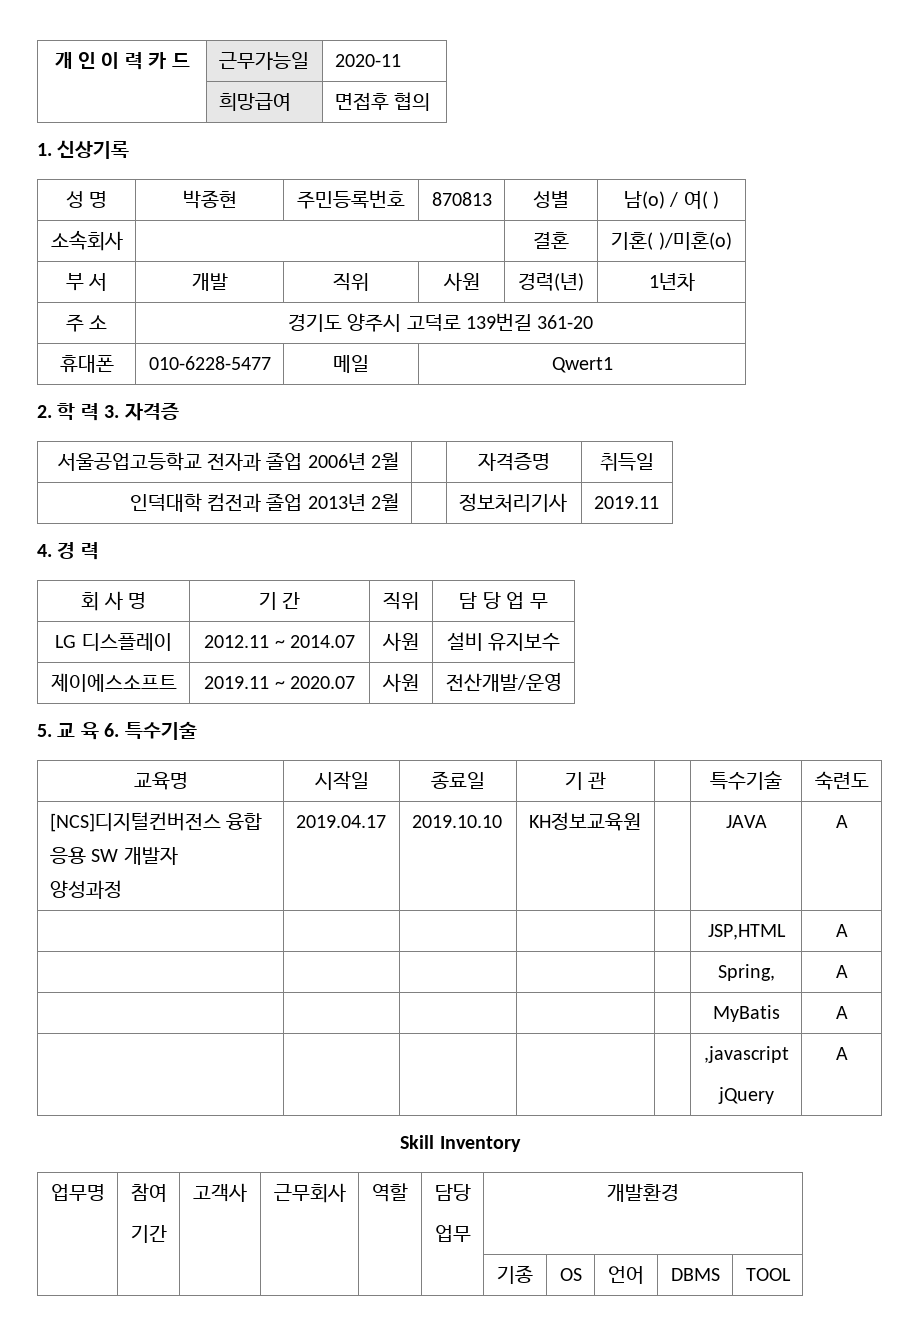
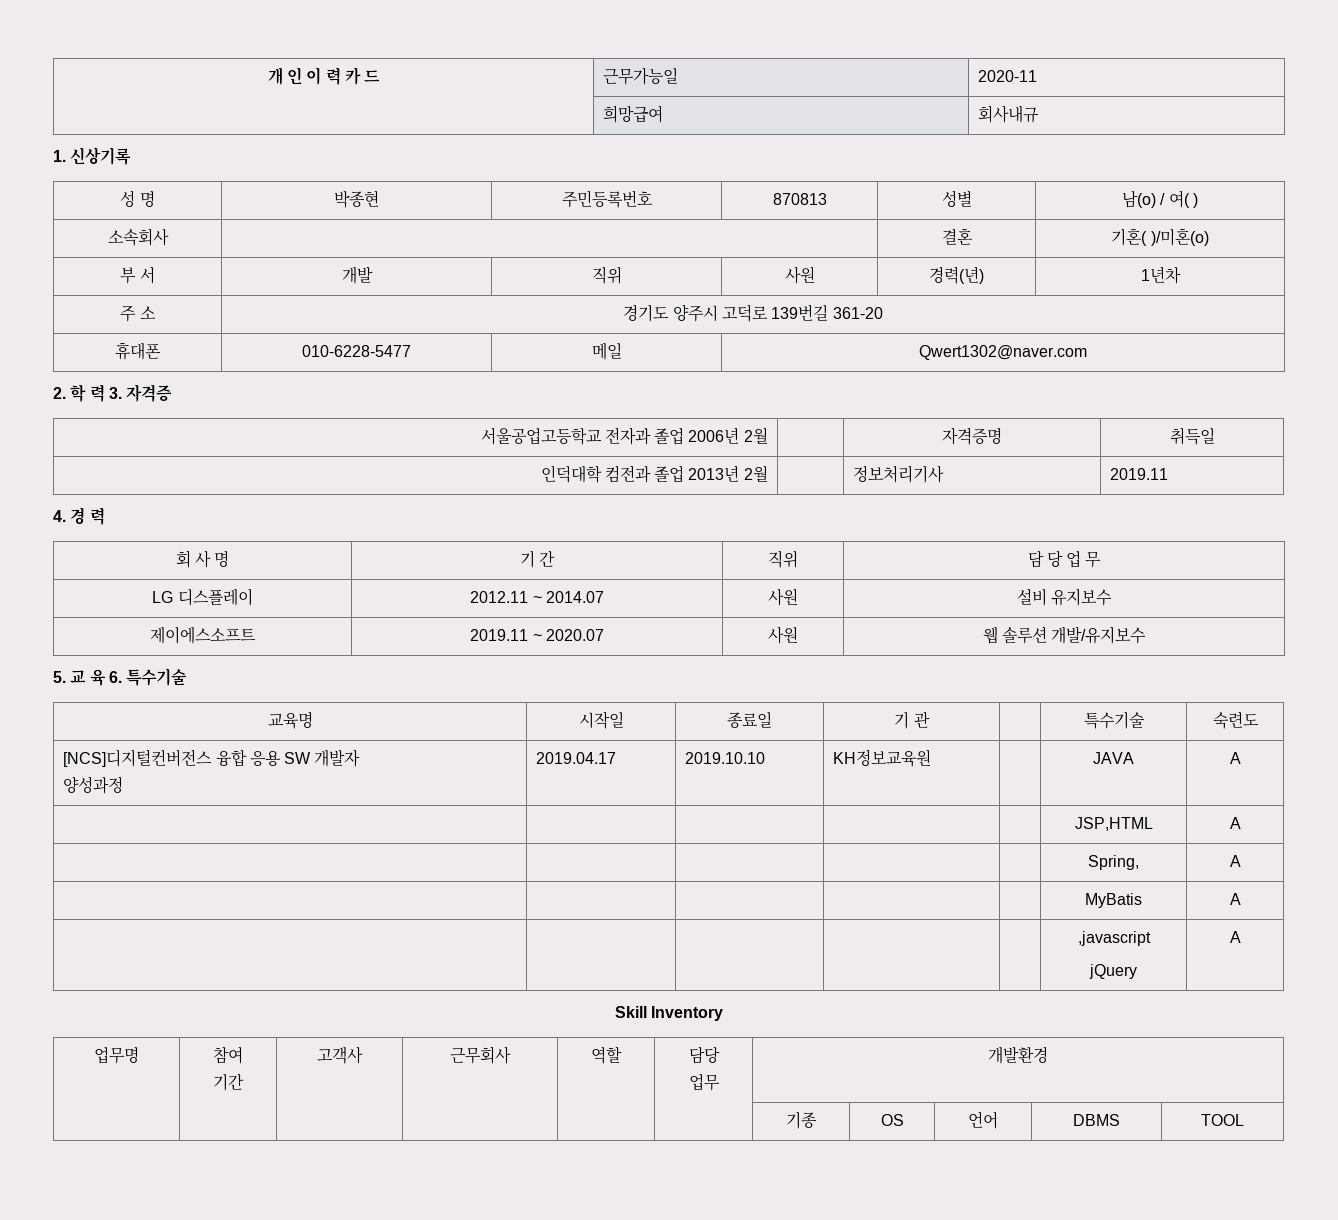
- | 희망급여 | 면접후 협의
+ | 희망급여 | 회사내규
- 휴대폰 | 010-6228-5477 | 메일 | Qwert1
+ 휴대폰 | 010-6228-5477 | 메일 | Qwert1302@naver.com
- 제이에스소프트 | 2019.11 ~ 2020.07 | 사원 | 전산개발/운영
+ 제이에스소프트 | 2019.11 ~ 2020.07 | 사원 | 웹 솔루션 개발/유지보수

